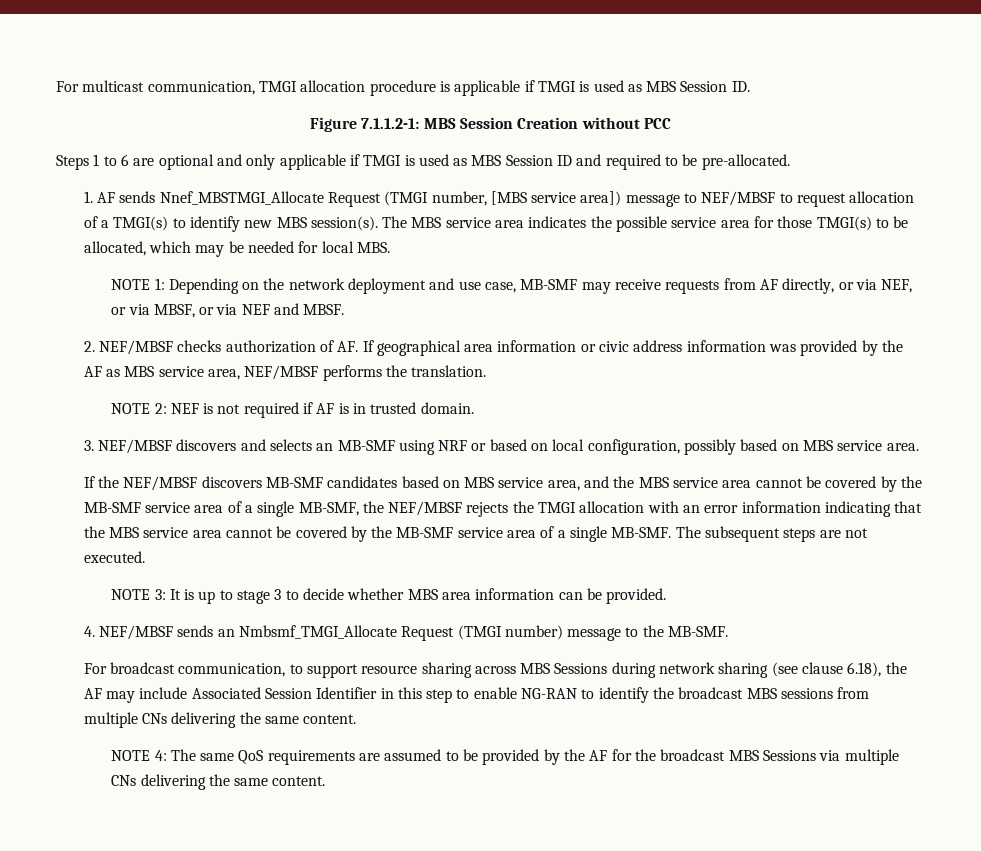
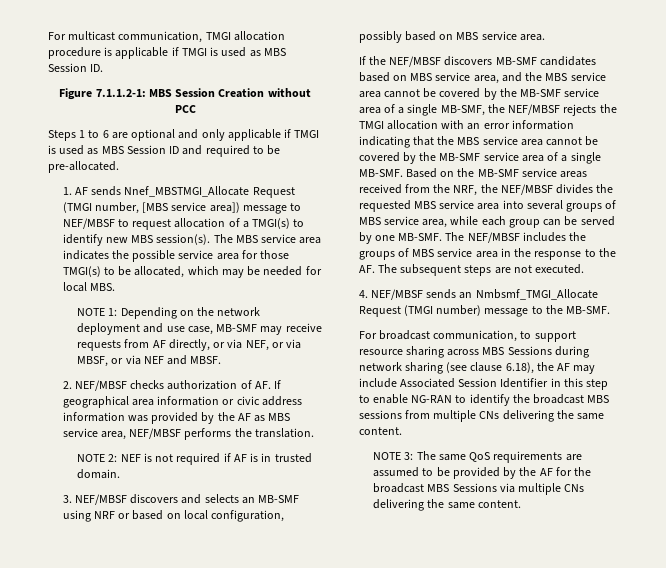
- The subsequent steps are not executed.
+ Based on the MB-SMF service areas received from the NRF, the NEF/MBSF divides the requested MBS service area into several groups of MBS service area, while each group can be served by one MB-SMF. The NEF/MBSF includes the groups of MBS service area in the response to the AF. The subsequent steps are not executed.
- NOTE 3: It is up to stage 3 to decide whether MBS area information can be provided.
- NOTE 4: The same QoS requirements are assumed to be provided by the AF for the broadcast MBS Sessions via multiple CNs delivering the same content.
+ NOTE 3: The same QoS requirements are assumed to be provided by the AF for the broadcast MBS Sessions via multiple CNs delivering the same content.

